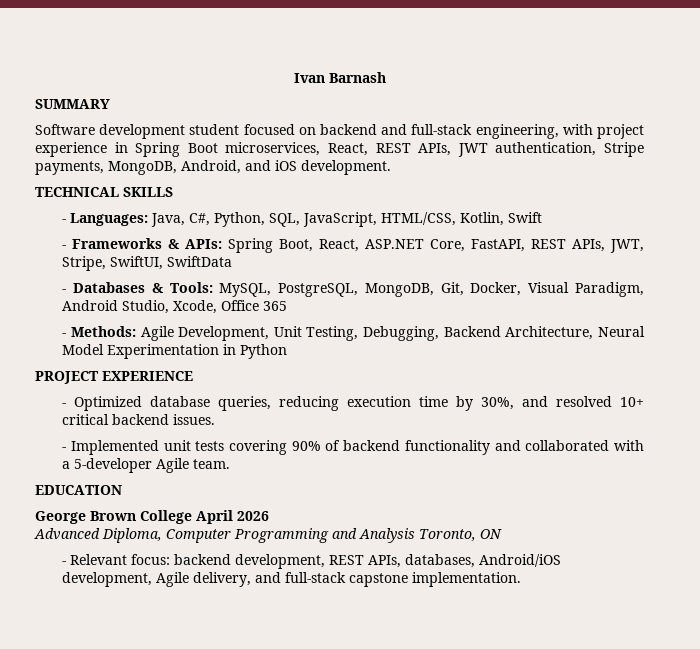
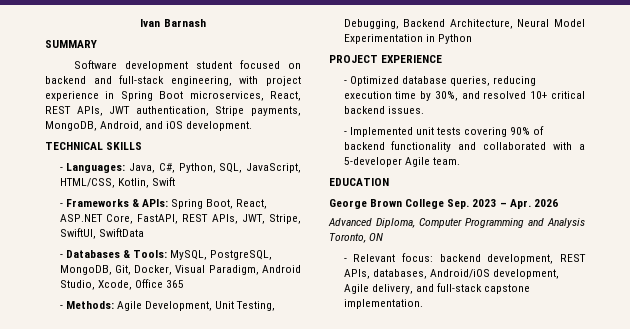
- George Brown College April 2026
+ George Brown College Sep. 2023 – Apr. 2026

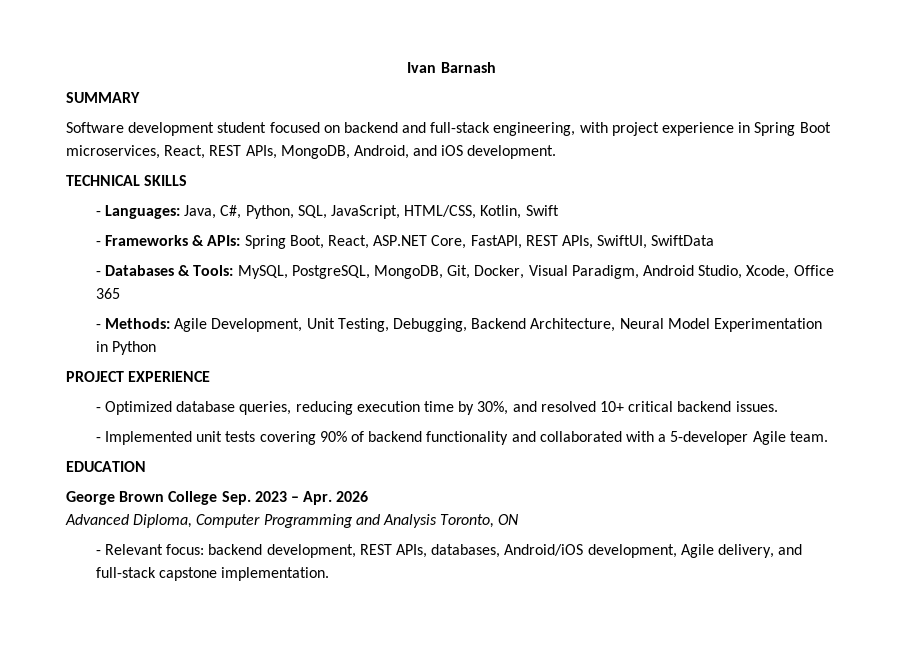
- Software development student focused on backend and full-stack engineering, with project experience in Spring Boot microservices, React, REST APIs, JWT authentication, Stripe payments, MongoDB, Android, and iOS development.
+ Software development student focused on backend and full-stack engineering, with project experience in Spring Boot microservices, React, REST APIs, MongoDB, Android, and iOS development.
- - Frameworks & APIs: Spring Boot, React, ASP.NET Core, FastAPI, REST APIs, JWT, Stripe, SwiftUI, SwiftData
+ - Frameworks & APIs: Spring Boot, React, ASP.NET Core, FastAPI, REST APIs, SwiftUI, SwiftData

